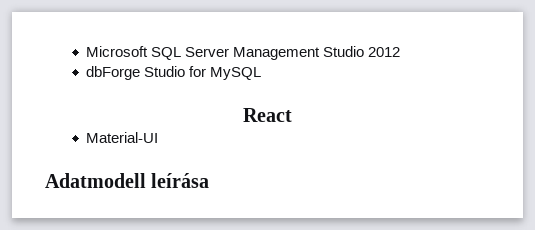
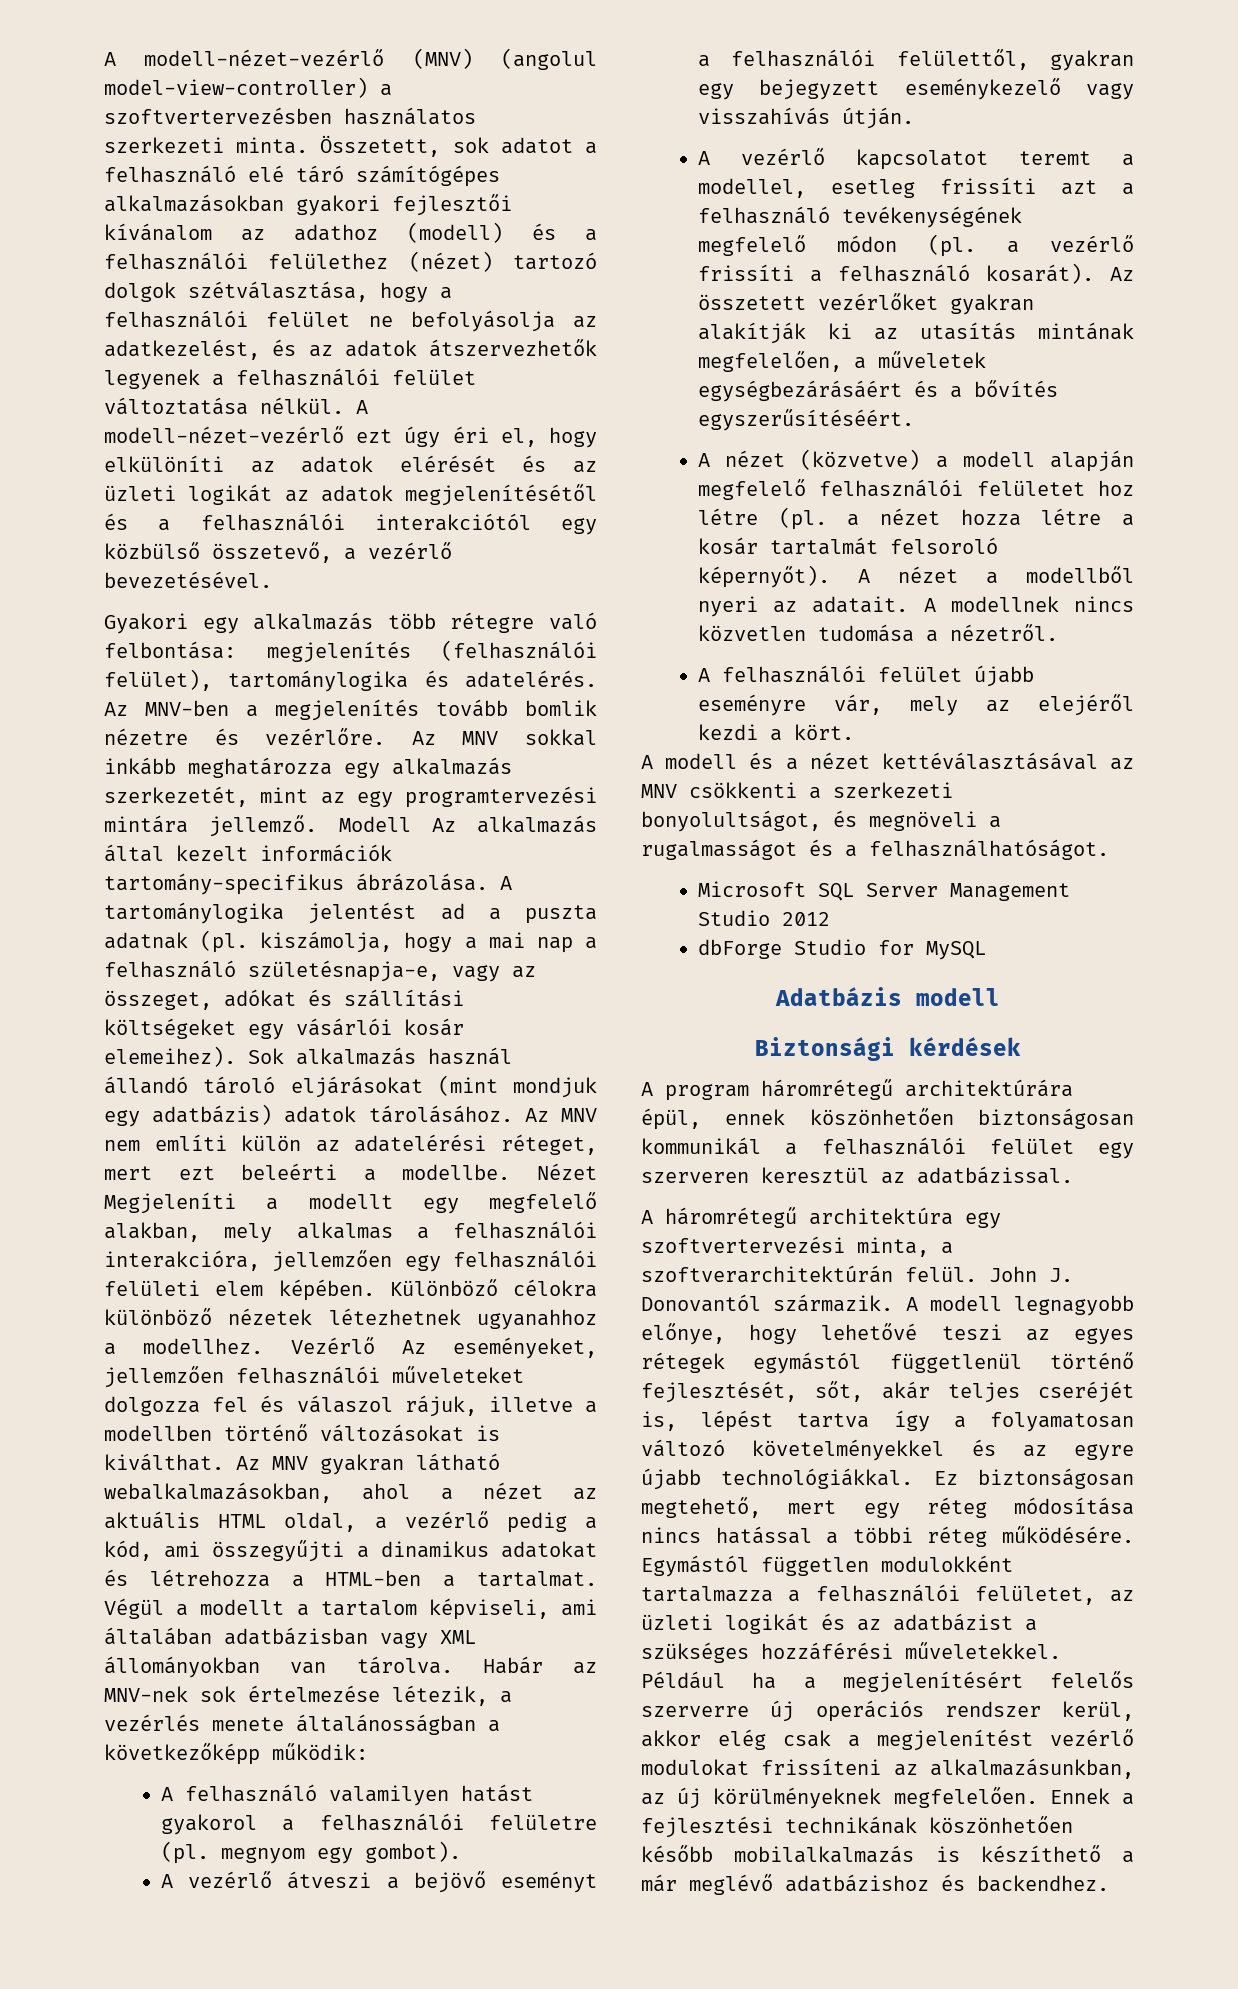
+ A modell-nézet-vezérlő (MNV) (angolul model-view-controller) a szoftvertervezésben használatos szerkezeti minta. Összetett, sok adatot a felhasználó elé táró számítógépes alkalmazásokban gyakori fejlesztői kívánalom az adathoz (modell) és a felhasználói felülethez (nézet) tartozó dolgok szétválasztása, hogy a felhasználói felület ne befolyásolja az adatkezelést, és az adatok átszervezhetők legyenek a felhasználói felület változtatása nélkül. A modell-nézet-vezérlő ezt úgy éri el, hogy elkülöníti az adatok elérését és az üzleti logikát az adatok megjelenítésétől és a felhasználói interakciótól egy közbülső összetevő, a vezérlő bevezetésével.
+ Gyakori egy alkalmazás több rétegre való felbontása: megjelenítés (felhasználói felület), tartománylogika és adatelérés. Az MNV-ben a megjelenítés tovább bomlik nézetre és vezérlőre. Az MNV sokkal inkább meghatározza egy alkalmazás szerkezetét, mint az egy programtervezési mintára jellemző. Modell Az alkalmazás által kezelt információk tartomány-specifikus ábrázolása. A tartománylogika jelentést ad a puszta adatnak (pl. kiszámolja, hogy a mai nap a felhasználó születésnapja-e, vagy az összeget, adókat és szállítási költségeket egy vásárlói kosár elemeihez). Sok alkalmazás használ állandó tároló eljárásokat (mint mondjuk egy adatbázis) adatok tárolásához. Az MNV nem említi külön az adatelérési réteget, mert ezt beleérti a modellbe. Nézet Megjeleníti a modellt egy megfelelő alakban, mely alkalmas a felhasználói interakcióra, jellemzően egy felhasználói felületi elem képében. Különböző célokra különböző nézetek létezhetnek ugyanahhoz a modellhez. Vezérlő Az eseményeket, jellemzően felhasználói műveleteket dolgozza fel és válaszol rájuk, illetve a modellben történő változásokat is kiválthat. Az MNV gyakran látható webalkalmazásokban, ahol a nézet az aktuális HTML oldal, a vezérlő pedig a kód, ami összegyűjti a dinamikus adatokat és létrehozza a HTML-ben a tartalmat. Végül a modellt a tartalom képviseli, ami általában adatbázisban vagy XML állományokban van tárolva. Habár az MNV-nek sok értelmezése létezik, a vezérlés menete általánosságban a következőképp működik:
+ A felhasználó valamilyen hatást gyakorol a felhasználói felületre (pl. megnyom egy gombot).
+ A vezérlő átveszi a bejövő eseményt a felhasználói felülettől, gyakran egy bejegyzett eseménykezelő vagy visszahívás útján.
+ A vezérlő kapcsolatot teremt a modellel, esetleg frissíti azt a felhasználó tevékenységének megfelelő módon (pl. a vezérlő frissíti a felhasználó kosarát). Az összetett vezérlőket gyakran alakítják ki az utasítás mintának megfelelően, a műveletek egységbezárásáért és a bővítés egyszerűsítéséért.
+ A nézet (közvetve) a modell alapján megfelelő felhasználói felületet hoz létre (pl. a nézet hozza létre a kosár tartalmát felsoroló képernyőt). A nézet a modellből nyeri az adatait. A modellnek nincs közvetlen tudomása a nézetről.
+ A felhasználói felület újabb eseményre vár, mely az elejéről kezdi a kört.
+ A modell és a nézet kettéválasztásával az MNV csökkenti a szerkezeti bonyolultságot, és megnöveli a rugalmasságot és a felhasználhatóságot.
- React
- Material-UI
- Adatmodell leírása
+ Adatbázis modell
+ Biztonsági kérdések
+ A program háromrétegű architektúrára épül, ennek köszönhetően biztonságosan kommunikál a felhasználói felület egy szerveren keresztül az adatbázissal.
+ A háromrétegű architektúra egy szoftvertervezési minta, a szoftverarchitektúrán felül. John J. Donovantól származik. A modell legnagyobb előnye, hogy lehetővé teszi az egyes rétegek egymástól függetlenül történő fejlesztését, sőt, akár teljes cseréjét is, lépést tartva így a folyamatosan változó követelményekkel és az egyre újabb technológiákkal. Ez biztonságosan megtehető, mert egy réteg módosítása nincs hatással a többi réteg működésére. Egymástól független modulokként tartalmazza a felhasználói felületet, az üzleti logikát és az adatbázist a szükséges hozzáférési műveletekkel. Például ha a megjelenítésért felelős szerverre új operációs rendszer kerül, akkor elég csak a megjelenítést vezérlő modulokat frissíteni az alkalmazásunkban, az új körülményeknek megfelelően. Ennek a fejlesztési technikának köszönhetően később mobilalkalmazás is készíthető a már meglévő adatbázishoz és backendhez.

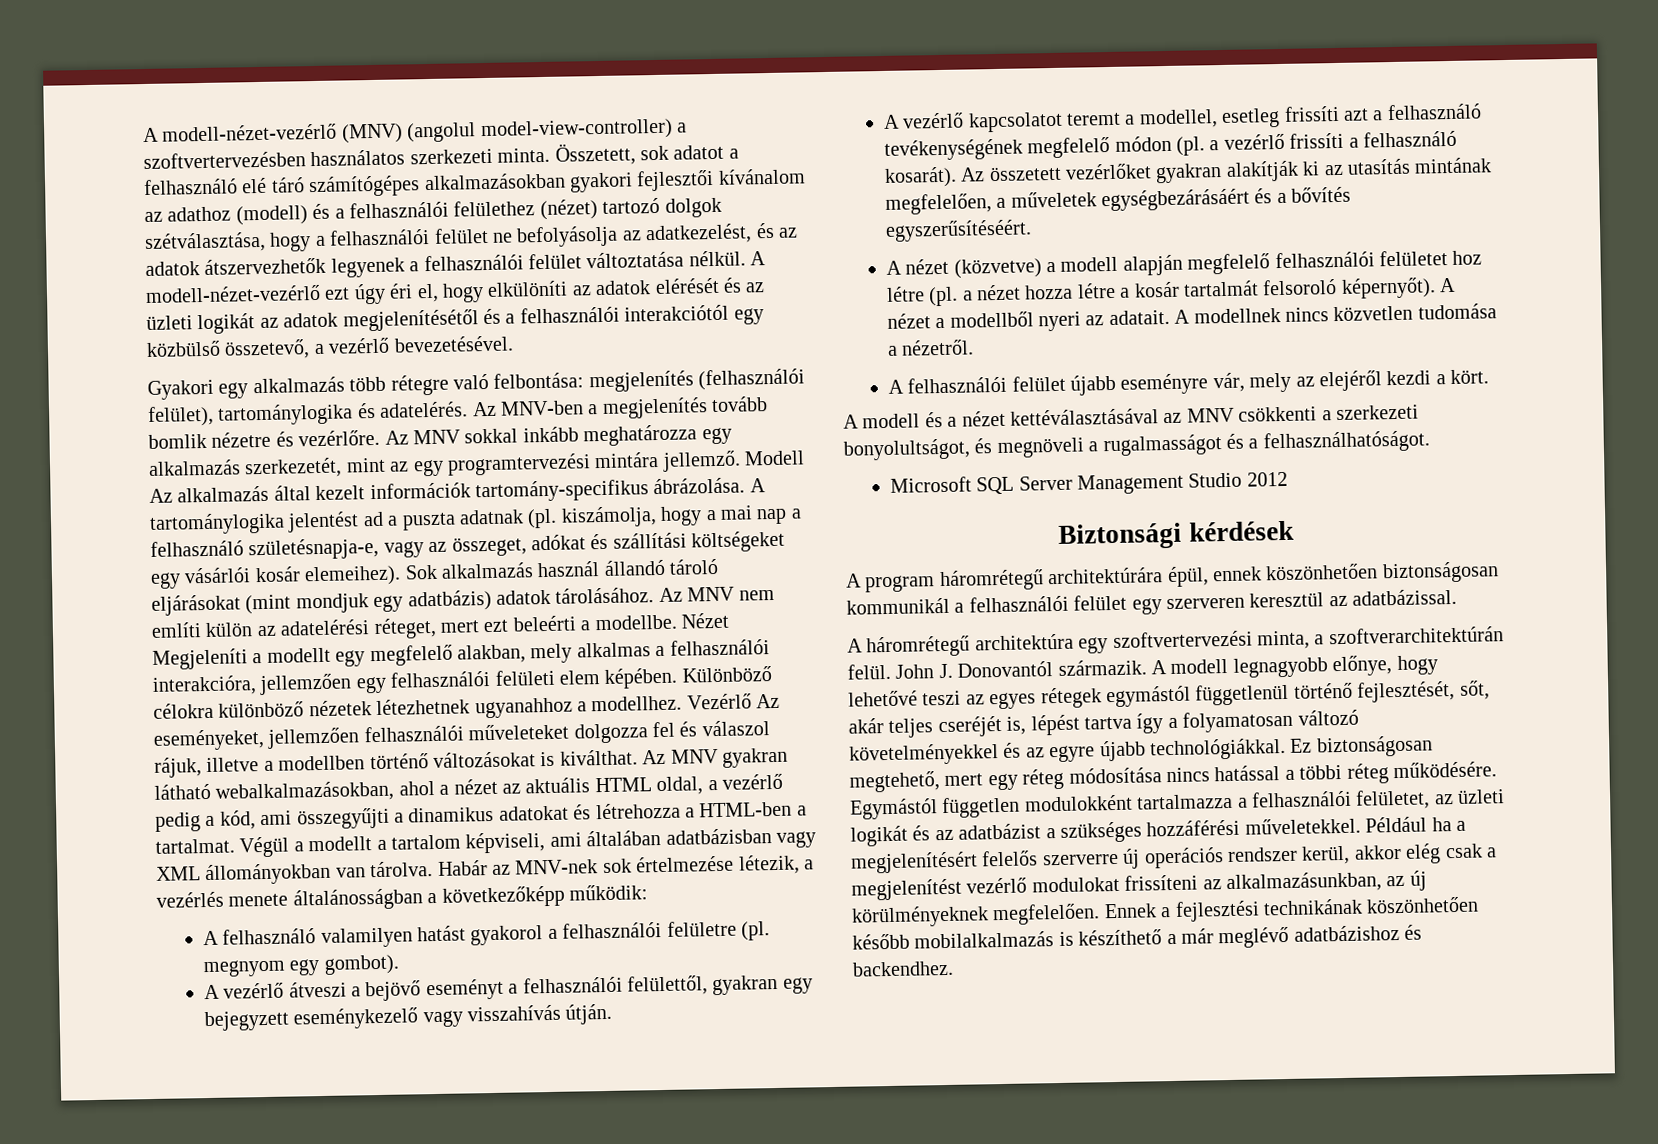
- dbForge Studio for MySQL
- Adatbázis modell

